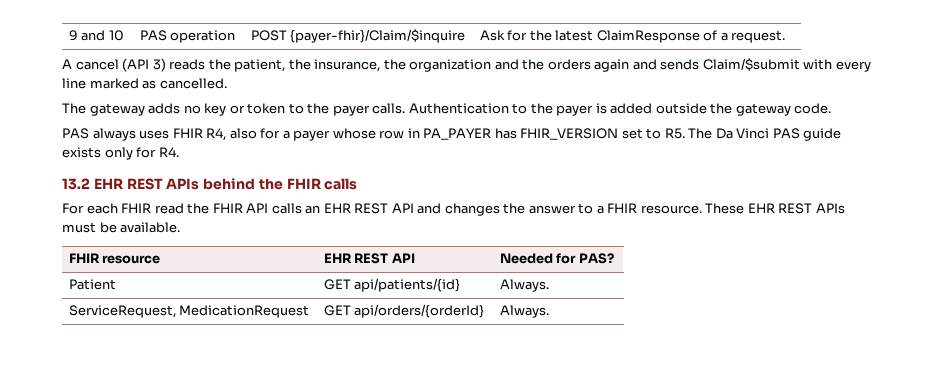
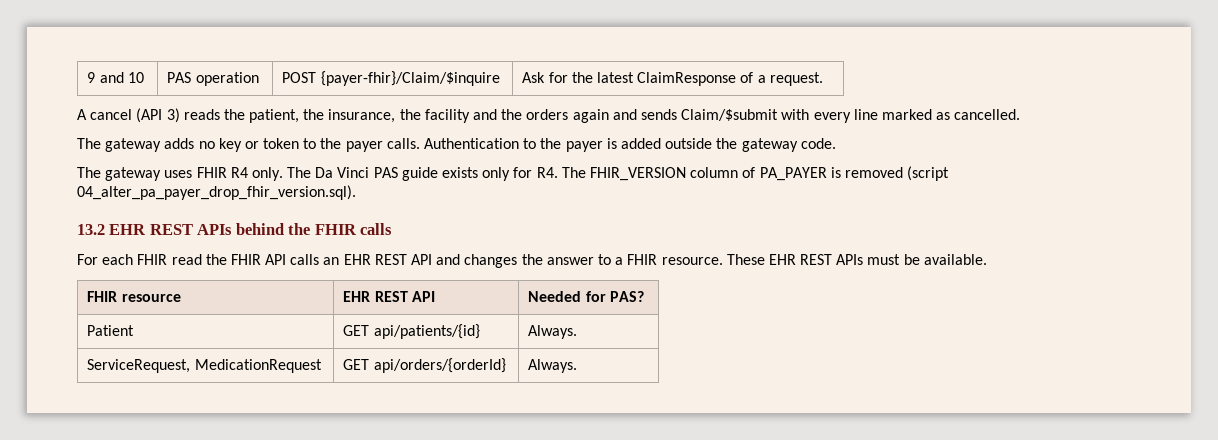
- A cancel (API 3) reads the patient, the insurance, the organization and the orders again and sends Claim/$submit with every line marked as cancelled.
+ A cancel (API 3) reads the patient, the insurance, the facility and the orders again and sends Claim/$submit with every line marked as cancelled.
- PAS always uses FHIR R4, also for a payer whose row in PA_PAYER has FHIR_VERSION set to R5. The Da Vinci PAS guide exists only for R4.
+ The gateway uses FHIR R4 only. The Da Vinci PAS guide exists only for R4. The FHIR_VERSION column of PA_PAYER is removed (script 04_alter_pa_payer_drop_fhir_version.sql).

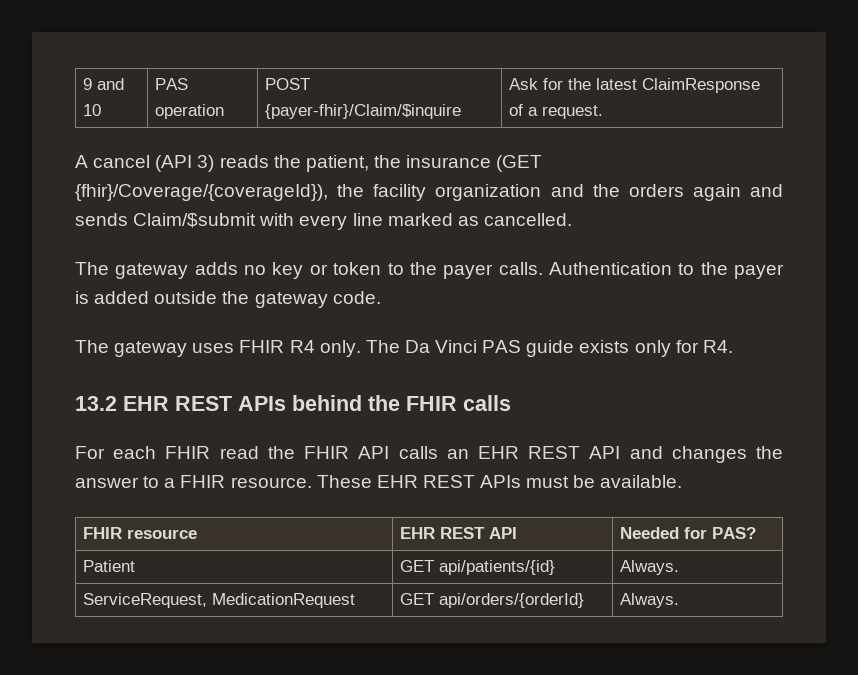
- A cancel (API 3) reads the patient, the insurance, the facility and the orders again and sends Claim/$submit with every line marked as cancelled.
+ A cancel (API 3) reads the patient, the insurance (GET {fhir}/Coverage/{coverageId}), the facility organization and the orders again and sends Claim/$submit with every line marked as cancelled.
- The Da Vinci PAS guide exists only for R4. The FHIR_VERSION column of PA_PAYER is removed (script 04_alter_pa_payer_drop_fhir_version.sql).
+ The Da Vinci PAS guide exists only for R4.

